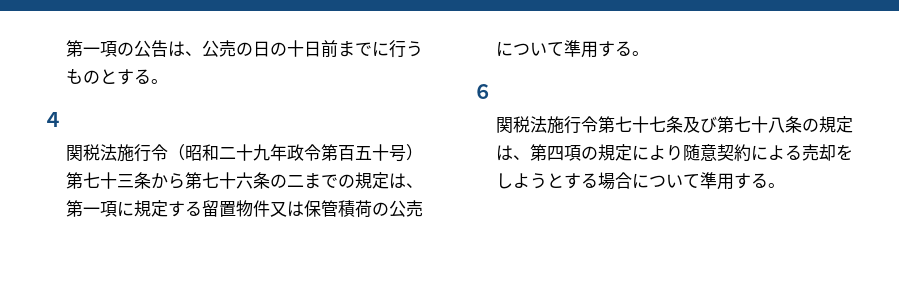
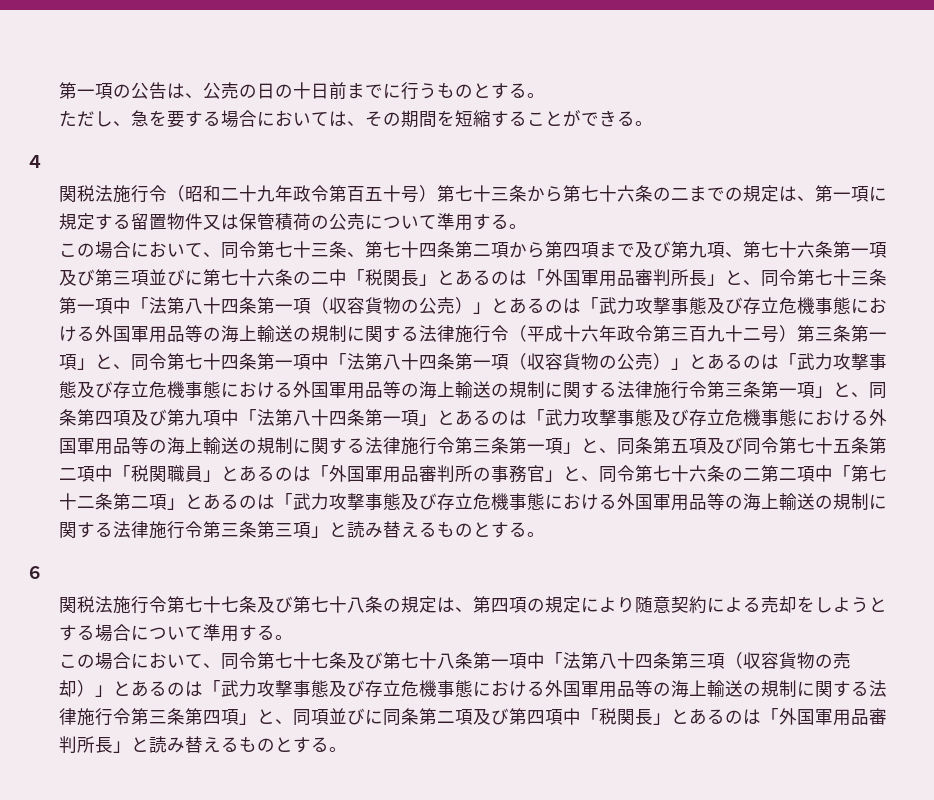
+ ただし、急を要する場合においては、その期間を短縮することができる。
+ この場合において、同令第七十三条、第七十四条第二項から第四項まで及び第九項、第七十六条第一項及び第三項並びに第七十六条の二中「税関長」とあるのは「外国軍用品審判所長」と、同令第七十三条第一項中「法第八十四条第一項（収容貨物の公売）」とあるのは「武力攻撃事態及び存立危機事態における外国軍用品等の海上輸送の規制に関する法律施行令（平成十六年政令第三百九十二号）第三条第一項」と、同令第七十四条第一項中「法第八十四条第一項（収容貨物の公売）」とあるのは「武力攻撃事態及び存立危機事態における外国軍用品等の海上輸送の規制に関する法律施行令第三条第一項」と、同条第四項及び第九項中「法第八十四条第一項」とあるのは「武力攻撃事態及び存立危機事態における外国軍用品等の海上輸送の規制に関する法律施行令第三条第一項」と、同条第五項及び同令第七十五条第二項中「税関職員」とあるのは「外国軍用品審判所の事務官」と、同令第七十六条の二第二項中「第七十二条第二項」とあるのは「武力攻撃事態及び存立危機事態における外国軍用品等の海上輸送の規制に関する法律施行令第三条第三項」と読み替えるものとする。
+ この場合において、同令第七十七条及び第七十八条第一項中「法第八十四条第三項（収容貨物の売却）」とあるのは「武力攻撃事態及び存立危機事態における外国軍用品等の海上輸送の規制に関する法律施行令第三条第四項」と、同項並びに同条第二項及び第四項中「税関長」とあるのは「外国軍用品審判所長」と読み替えるものとする。

